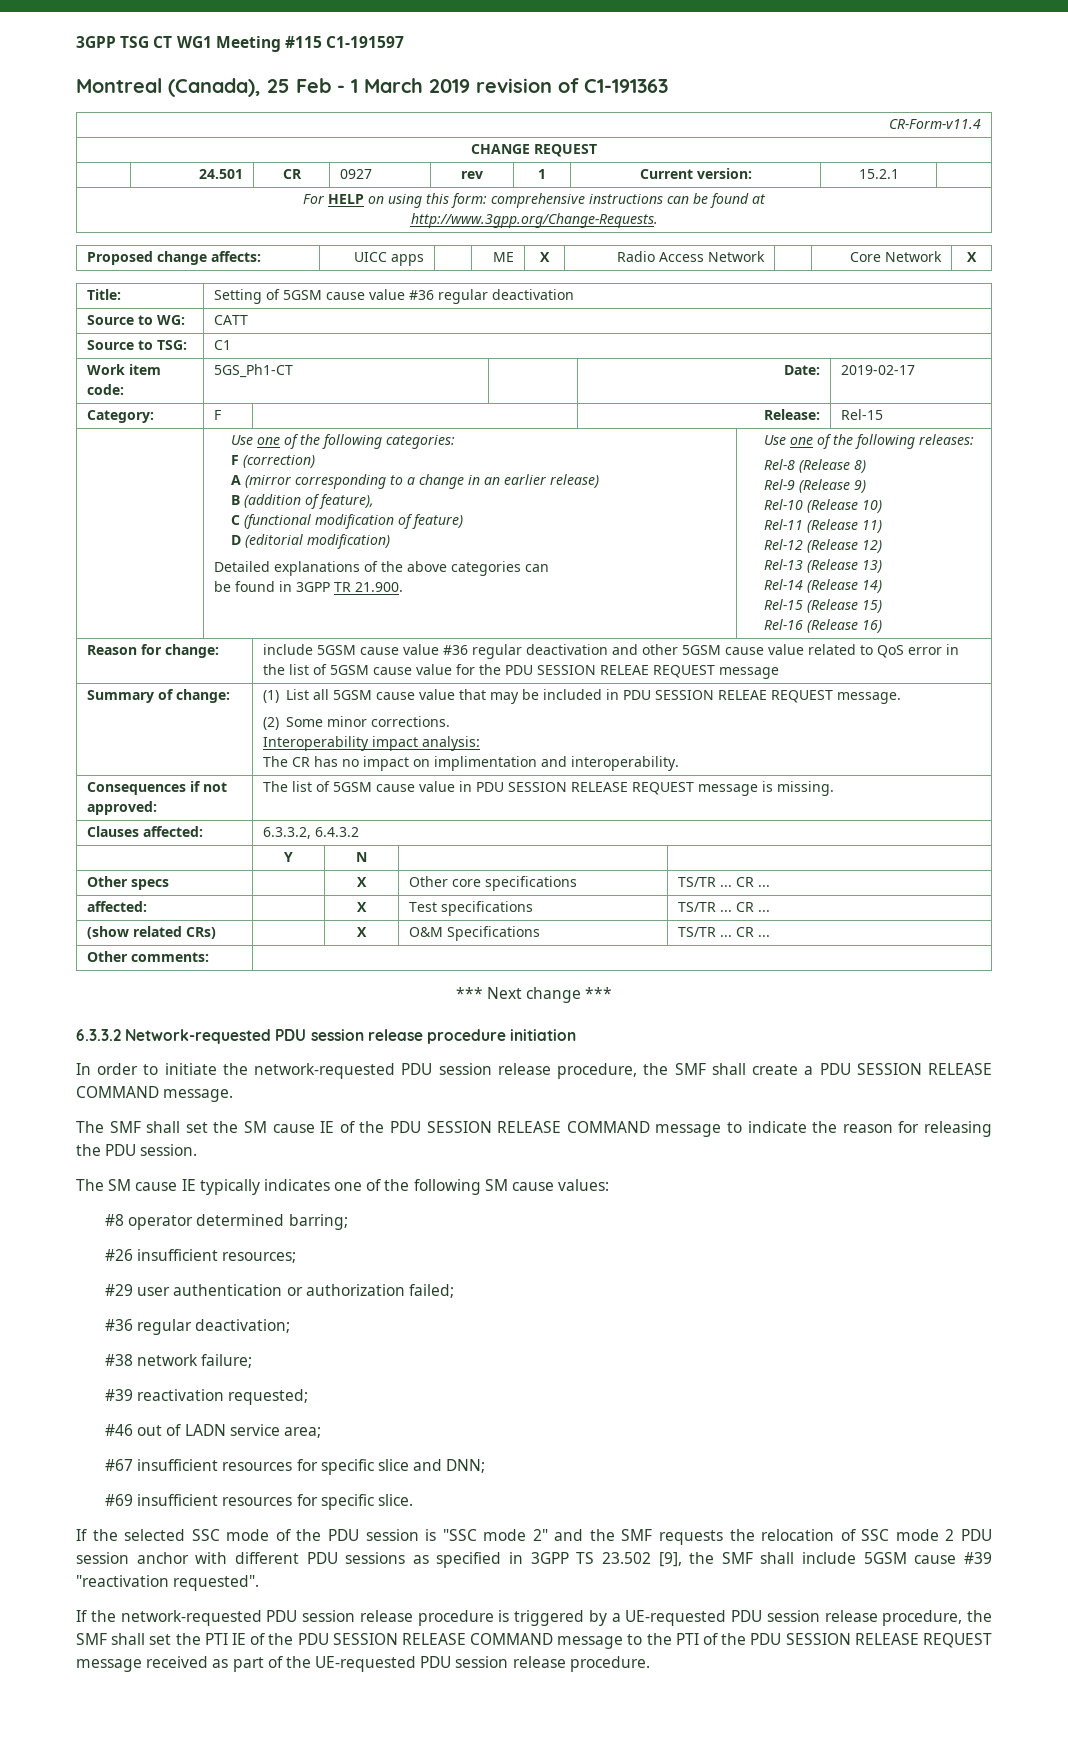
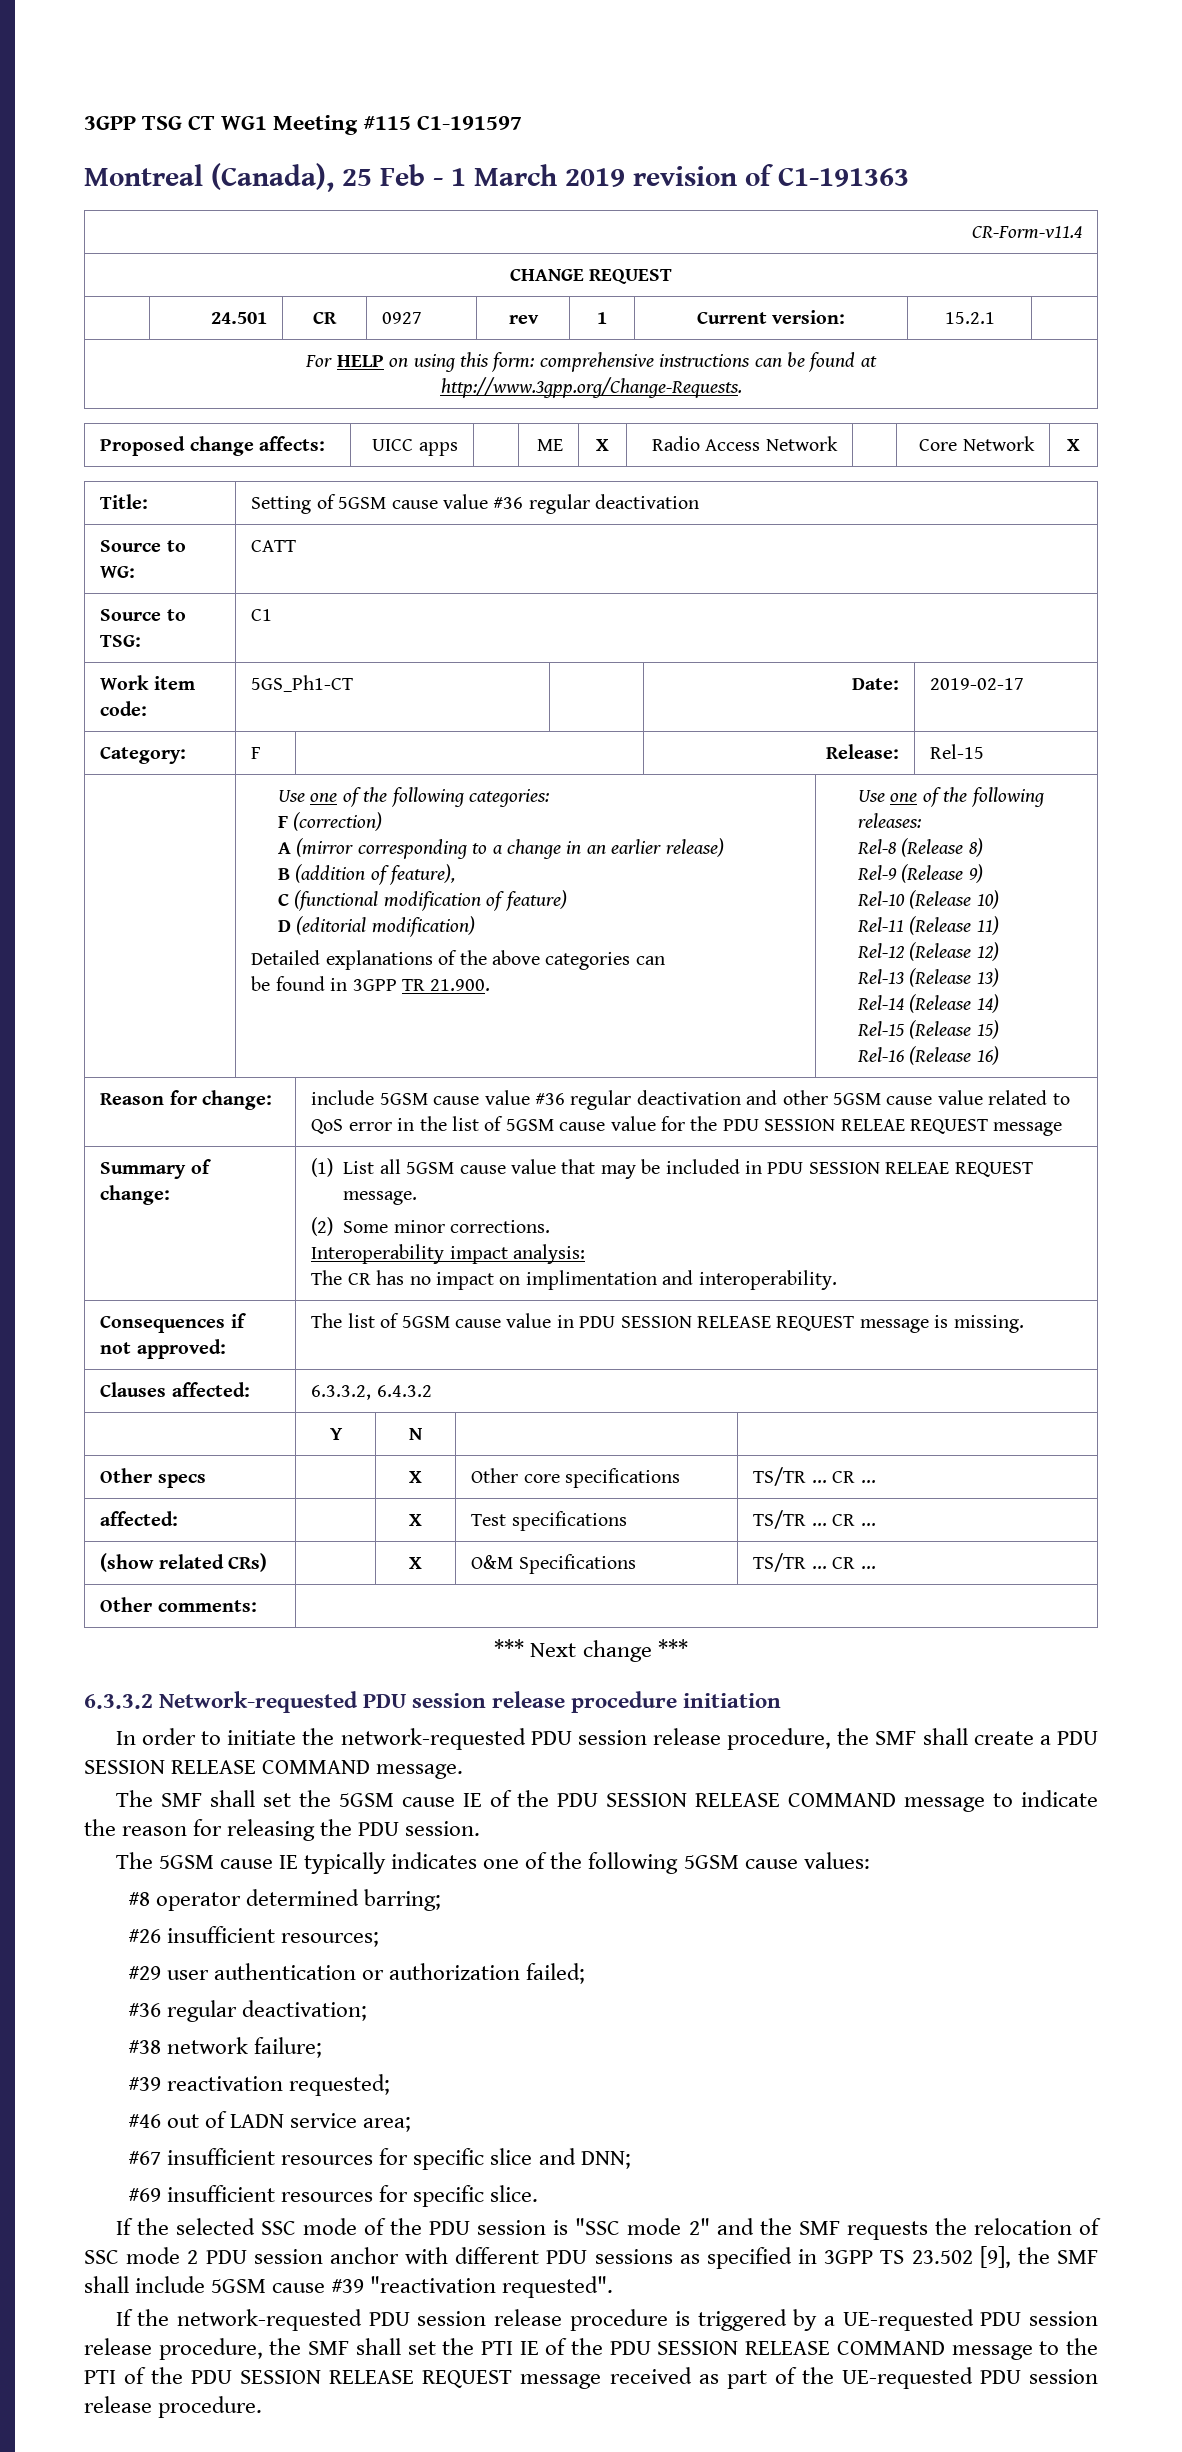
- The SMF shall set the SM cause IE of the PDU SESSION RELEASE COMMAND message to indicate the reason for releasing the PDU session.
+ The SMF shall set the 5GSM cause IE of the PDU SESSION RELEASE COMMAND message to indicate the reason for releasing the PDU session.
- The SM cause IE typically indicates one of the following SM cause values:
+ The 5GSM cause IE typically indicates one of the following 5GSM cause values:

